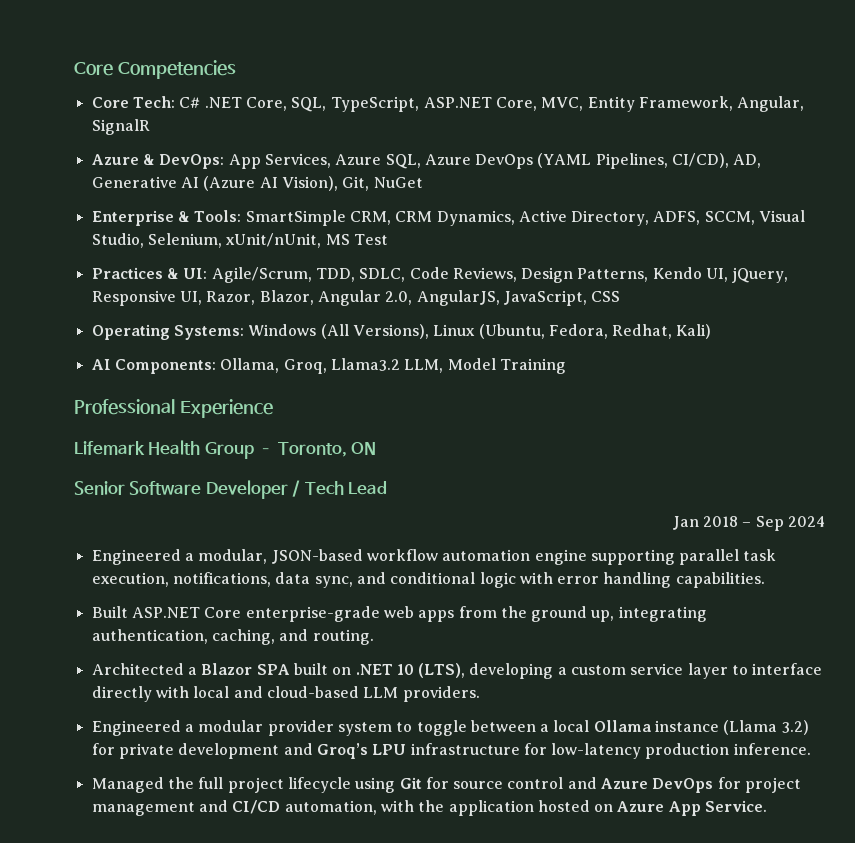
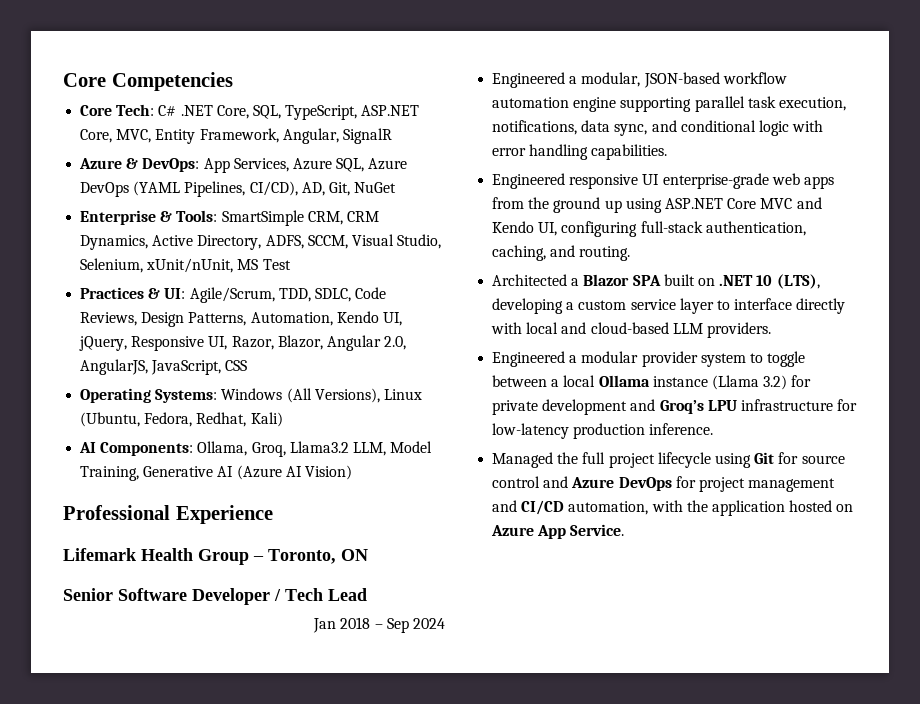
- Azure & DevOps: App Services, Azure SQL, Azure DevOps (YAML Pipelines, CI/CD), AD, Generative AI (Azure AI Vision), Git, NuGet
+ Azure & DevOps: App Services, Azure SQL, Azure DevOps (YAML Pipelines, CI/CD), AD, Git, NuGet
- Practices & UI: Agile/Scrum, TDD, SDLC, Code Reviews, Design Patterns, Kendo UI, jQuery, Responsive UI, Razor, Blazor, Angular 2.0, AngularJS, JavaScript, CSS
+ Practices & UI: Agile/Scrum, TDD, SDLC, Code Reviews, Design Patterns, Automation, Kendo UI, jQuery, Responsive UI, Razor, Blazor, Angular 2.0, AngularJS, JavaScript, CSS
- AI Components: Ollama, Groq, Llama3.2 LLM, Model Training
+ AI Components: Ollama, Groq, Llama3.2 LLM, Model Training, Generative AI (Azure AI Vision)
- Built ASP.NET Core enterprise-grade web apps from the ground up, integrating authentication, caching, and routing.
+ Engineered responsive UI enterprise-grade web apps from the ground up using ASP.NET Core MVC and Kendo UI, configuring full-stack authentication, caching, and routing.

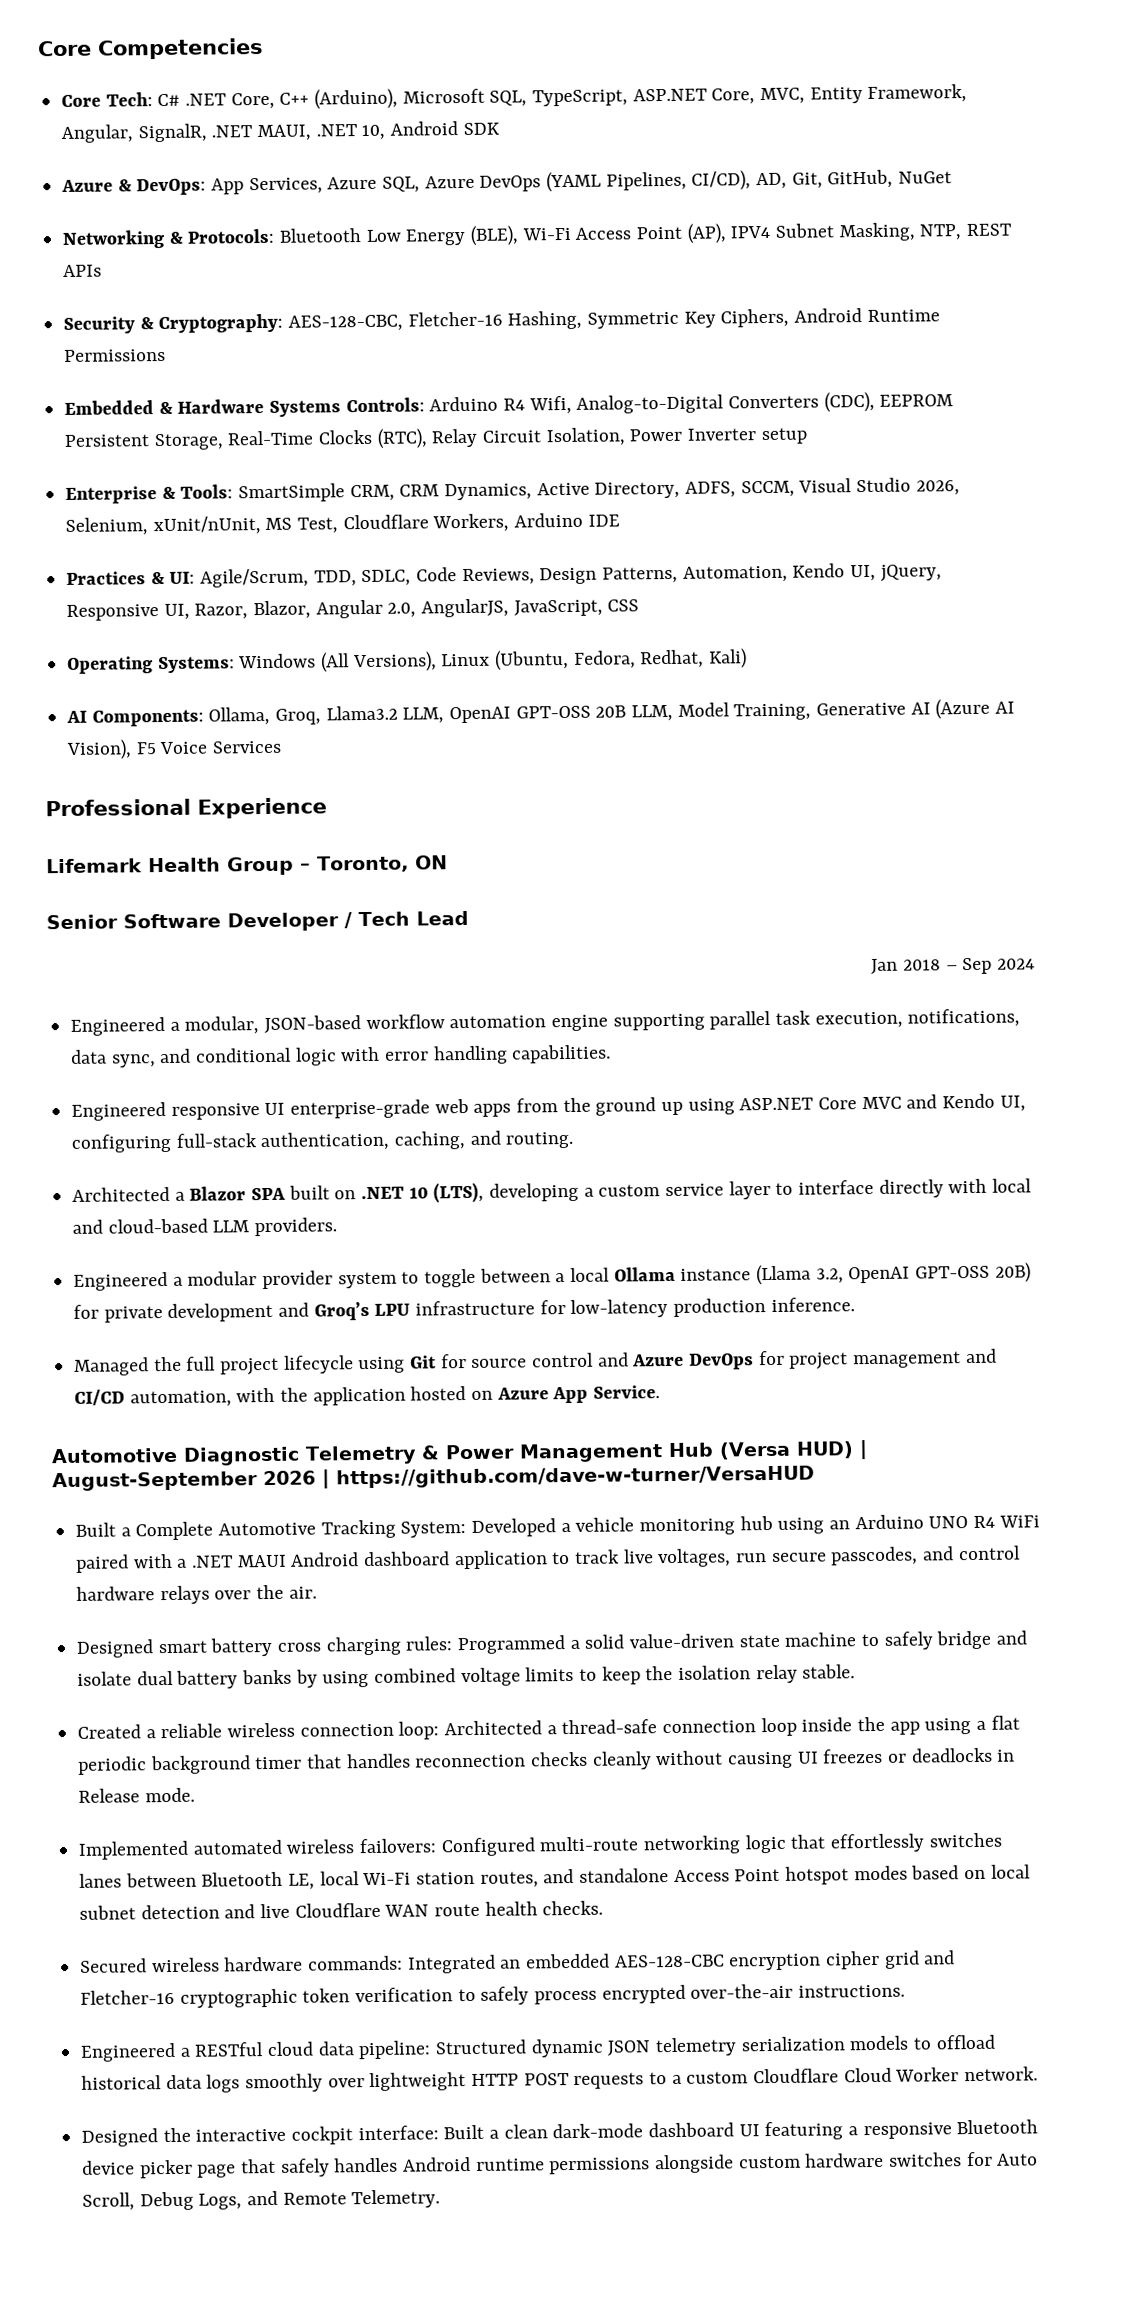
- Core Tech: C# .NET Core, SQL, TypeScript, ASP.NET Core, MVC, Entity Framework, Angular, SignalR
+ Core Tech: C# .NET Core, C++ (Arduino), Microsoft SQL, TypeScript, ASP.NET Core, MVC, Entity Framework, Angular, SignalR, .NET MAUI, .NET 10, Android SDK
- Azure & DevOps: App Services, Azure SQL, Azure DevOps (YAML Pipelines, CI/CD), AD, Git, NuGet
+ Azure & DevOps: App Services, Azure SQL, Azure DevOps (YAML Pipelines, CI/CD), AD, Git, GitHub, NuGet
+ Networking & Protocols: Bluetooth Low Energy (BLE), Wi-Fi Access Point (AP), IPV4 Subnet Masking, NTP, REST APIs
+ Security & Cryptography: AES-128-CBC, Fletcher-16 Hashing, Symmetric Key Ciphers, Android Runtime Permissions
+ Embedded & Hardware Systems Controls: Arduino R4 Wifi, Analog-to-Digital Converters (CDC), EEPROM Persistent Storage, Real-Time Clocks (RTC), Relay Circuit Isolation, Power Inverter setup
- Enterprise & Tools: SmartSimple CRM, CRM Dynamics, Active Directory, ADFS, SCCM, Visual Studio, Selenium, xUnit/nUnit, MS Test
+ Enterprise & Tools: SmartSimple CRM, CRM Dynamics, Active Directory, ADFS, SCCM, Visual Studio 2026, Selenium, xUnit/nUnit, MS Test, Cloudflare Workers, Arduino IDE
- AI Components: Ollama, Groq, Llama3.2 LLM, Model Training, Generative AI (Azure AI Vision)
+ AI Components: Ollama, Groq, Llama3.2 LLM, OpenAI GPT-OSS 20B LLM, Model Training, Generative AI (Azure AI Vision), F5 Voice Services
- Engineered a modular provider system to toggle between a local Ollama instance (Llama 3.2) for private development and Groq’s LPU infrastructure for low-latency production inference.
+ Engineered a modular provider system to toggle between a local Ollama instance (Llama 3.2, OpenAI GPT-OSS 20B) for private development and Groq’s LPU infrastructure for low-latency production inference.
+ Automotive Diagnostic Telemetry & Power Management Hub (Versa HUD) | August-September 2026 | https://github.com/dave-w-turner/VersaHUD
+ Built a Complete Automotive Tracking System: Developed a vehicle monitoring hub using an Arduino UNO R4 WiFi paired with a .NET MAUI Android dashboard application to track live voltages, run secure passcodes, and control hardware relays over the air.
+ Designed smart battery cross charging rules: Programmed a solid value-driven state machine to safely bridge and isolate dual battery banks by using combined voltage limits to keep the isolation relay stable.
+ Created a reliable wireless connection loop: Architected a thread-safe connection loop inside the app using a flat periodic background timer that handles reconnection checks cleanly without causing UI freezes or deadlocks in Release mode.
+ Implemented automated wireless failovers: Configured multi-route networking logic that effortlessly switches lanes between Bluetooth LE, local Wi-Fi station routes, and standalone Access Point hotspot modes based on local subnet detection and live Cloudflare WAN route health checks.
+ Secured wireless hardware commands: Integrated an embedded AES-128-CBC encryption cipher grid and Fletcher-16 cryptographic token verification to safely process encrypted over-the-air instructions.
+ Engineered a RESTful cloud data pipeline: Structured dynamic JSON telemetry serialization models to offload historical data logs smoothly over lightweight HTTP POST requests to a custom Cloudflare Cloud Worker network.
+ Designed the interactive cockpit interface: Built a clean dark-mode dashboard UI featuring a responsive Bluetooth device picker page that safely handles Android runtime permissions alongside custom hardware switches for Auto Scroll, Debug Logs, and Remote Telemetry.

